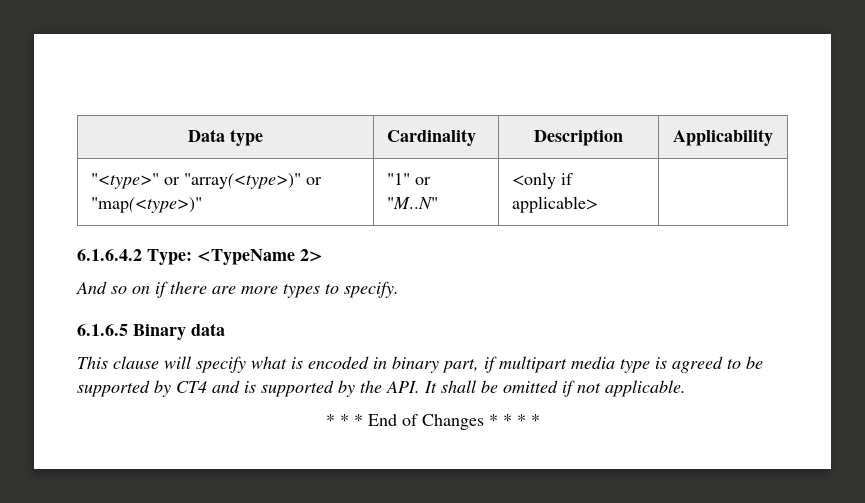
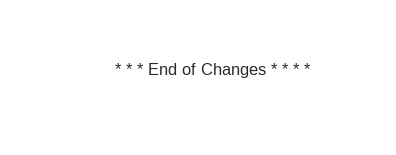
- Data type | Cardinality | Description | Applicability
- "<type>" or "array(<type>)" or "map(<type>)" | "1" or "M..N" | <only if applicable> |
- 6.1.6.4.2 Type: <TypeName 2>
- And so on if there are more types to specify.
- 6.1.6.5 Binary data
- This clause will specify what is encoded in binary part, if multipart media type is agreed to be supported by CT4 and is supported by the API. It shall be omitted if not applicable.

